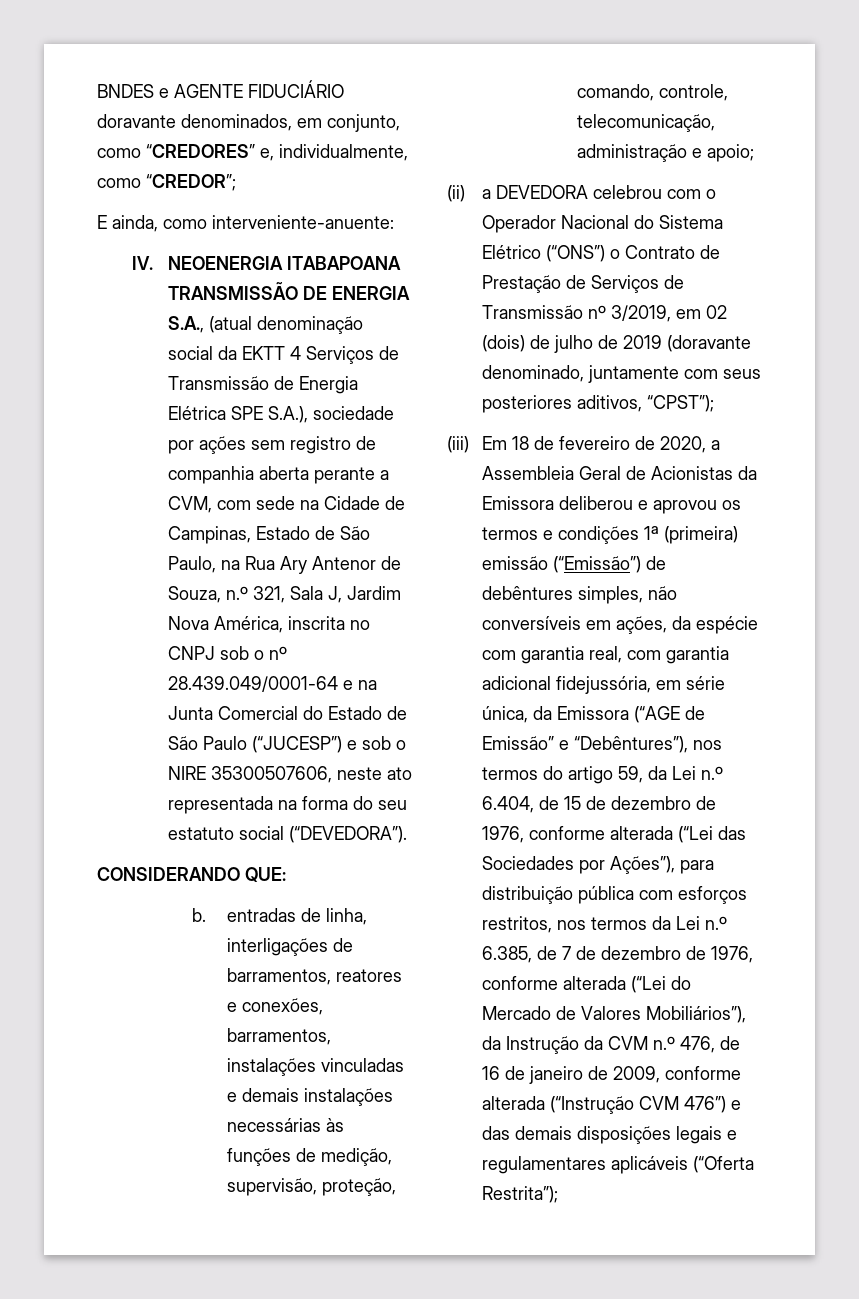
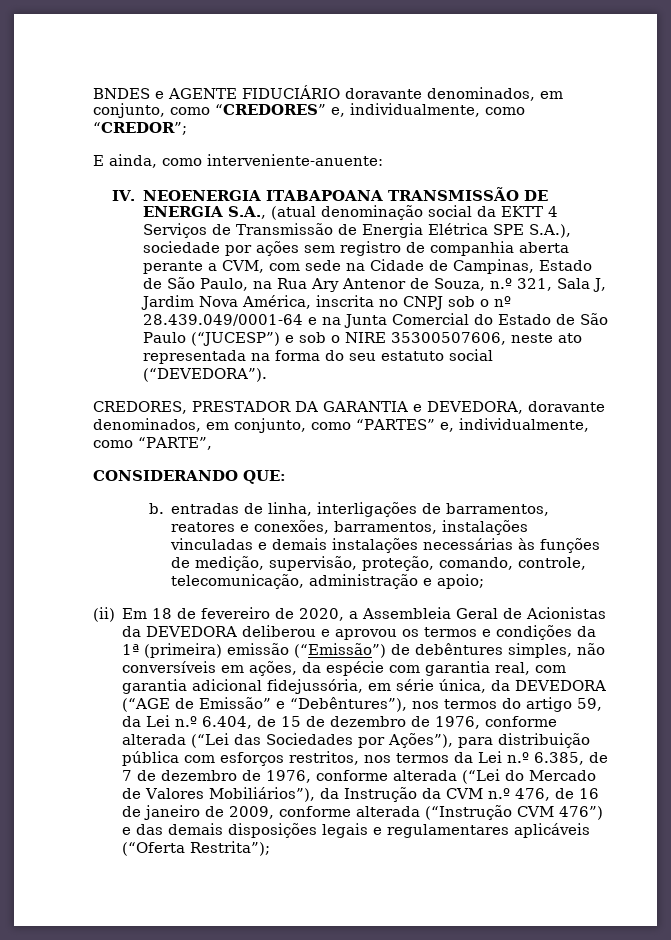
+ CREDORES, PRESTADOR DA GARANTIA e DEVEDORA, doravante denominados, em conjunto, como “PARTES” e, individualmente, como “PARTE”,
- (ii) a DEVEDORA celebrou com o Operador Nacional do Sistema Elétrico (“ONS”) o Contrato de Prestação de Serviços de Transmissão nº 3/2019, em 02 (dois) de julho de 2019 (doravante denominado, juntamente com seus posteriores aditivos, “CPST”);
- (iii) Em 18 de fevereiro de 2020, a Assembleia Geral de Acionistas da Emissora deliberou e aprovou os termos e condições 1ª (primeira) emissão (“Emissão”) de debêntures simples, não conversíveis em ações, da espécie com garantia real, com garantia adicional fidejussória, em série única, da Emissora (“AGE de Emissão” e “Debêntures”), nos termos do artigo 59, da Lei n.º 6.404, de 15 de dezembro de 1976, conforme alterada (“Lei das Sociedades por Ações”), para distribuição pública com esforços restritos, nos termos da Lei n.º 6.385, de 7 de dezembro de 1976, conforme alterada (“Lei do Mercado de Valores Mobiliários”), da Instrução da CVM n.º 476, de 16 de janeiro de 2009, conforme alterada (“Instrução CVM 476”) e das demais disposições legais e regulamentares aplicáveis (“Oferta Restrita”);
+ (ii) Em 18 de fevereiro de 2020, a Assembleia Geral de Acionistas da DEVEDORA deliberou e aprovou os termos e condições da 1ª (primeira) emissão (“Emissão”) de debêntures simples, não conversíveis em ações, da espécie com garantia real, com garantia adicional fidejussória, em série única, da DEVEDORA (“AGE de Emissão” e “Debêntures”), nos termos do artigo 59, da Lei n.º 6.404, de 15 de dezembro de 1976, conforme alterada (“Lei das Sociedades por Ações”), para distribuição pública com esforços restritos, nos termos da Lei n.º 6.385, de 7 de dezembro de 1976, conforme alterada (“Lei do Mercado de Valores Mobiliários”), da Instrução da CVM n.º 476, de 16 de janeiro de 2009, conforme alterada (“Instrução CVM 476”) e das demais disposições legais e regulamentares aplicáveis (“Oferta Restrita”);

